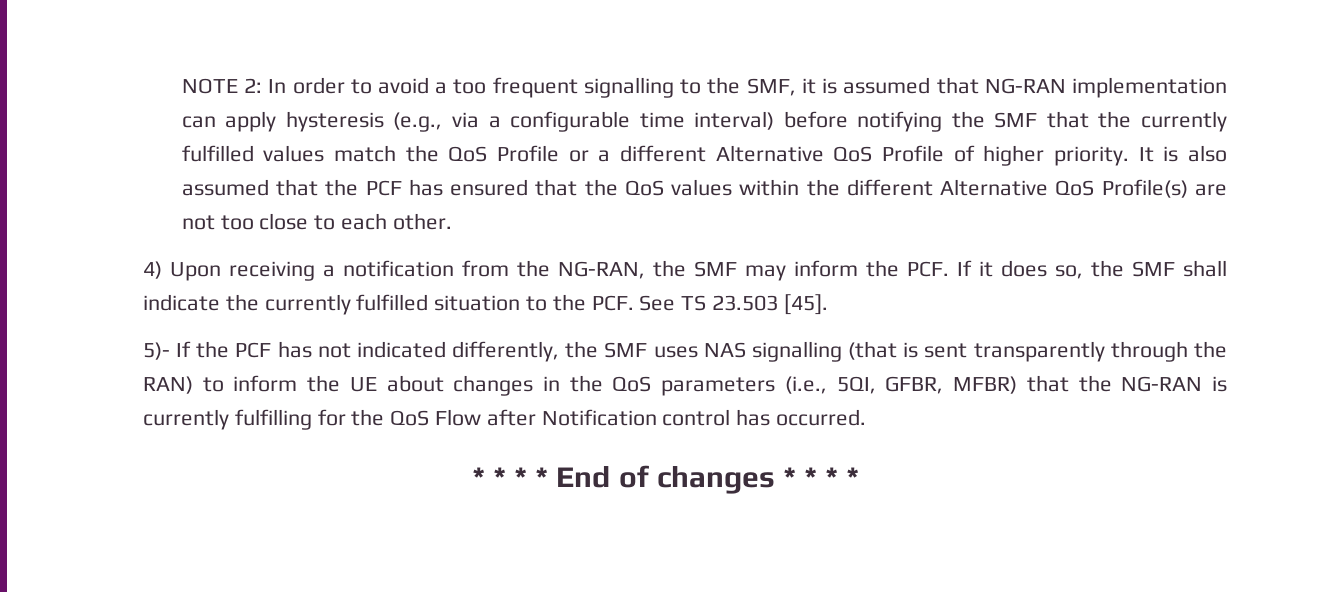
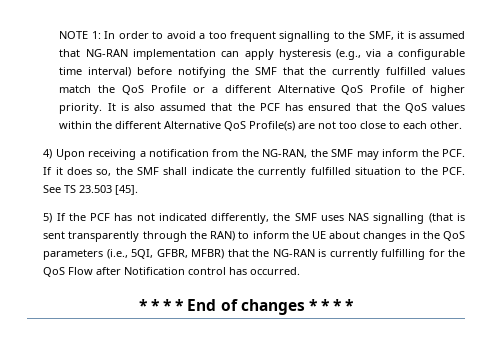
- NOTE 2: In order to avoid a too frequent signalling to the SMF, it is assumed that NG-RAN implementation can apply hysteresis (e.g., via a configurable time interval) before notifying the SMF that the currently fulfilled values match the QoS Profile or a different Alternative QoS Profile of higher priority.
+ NOTE 1: In order to avoid a too frequent signalling to the SMF, it is assumed that NG-RAN implementation can apply hysteresis (e.g., via a configurable time interval) before notifying the SMF that the currently fulfilled values match the QoS Profile or a different Alternative QoS Profile of higher priority.
- 5)- If the PCF has not indicated differently, the SMF uses NAS signalling (that is sent transparently through the RAN) to inform the UE about changes in the QoS parameters (i.e., 5QI, GFBR, MFBR) that the NG-RAN is currently fulfilling for the QoS Flow after Notification control has occurred.
+ 5) If the PCF has not indicated differently, the SMF uses NAS signalling (that is sent transparently through the RAN) to inform the UE about changes in the QoS parameters (i.e., 5QI, GFBR, MFBR) that the NG-RAN is currently fulfilling for the QoS Flow after Notification control has occurred.

